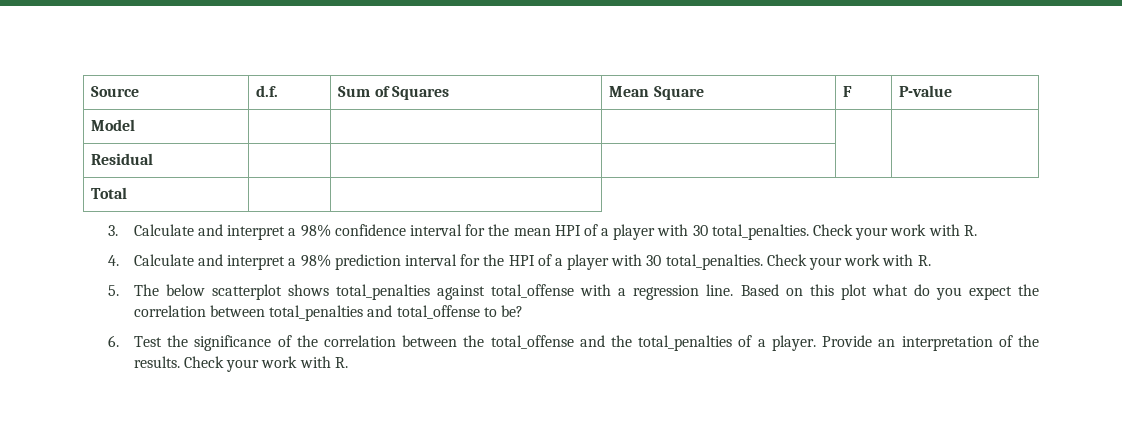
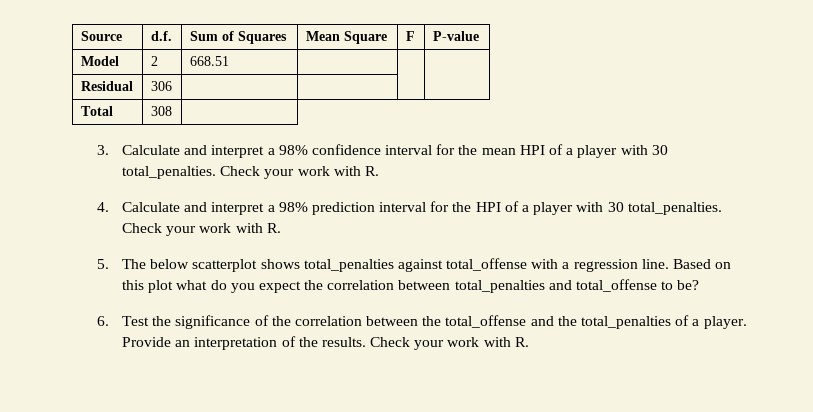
- Model | | | | |
+ Model | 2 | 668.51 | | |
- Residual | | | | |
+ Residual | 306 | | | |
- Total | |
+ Total | 308 |

